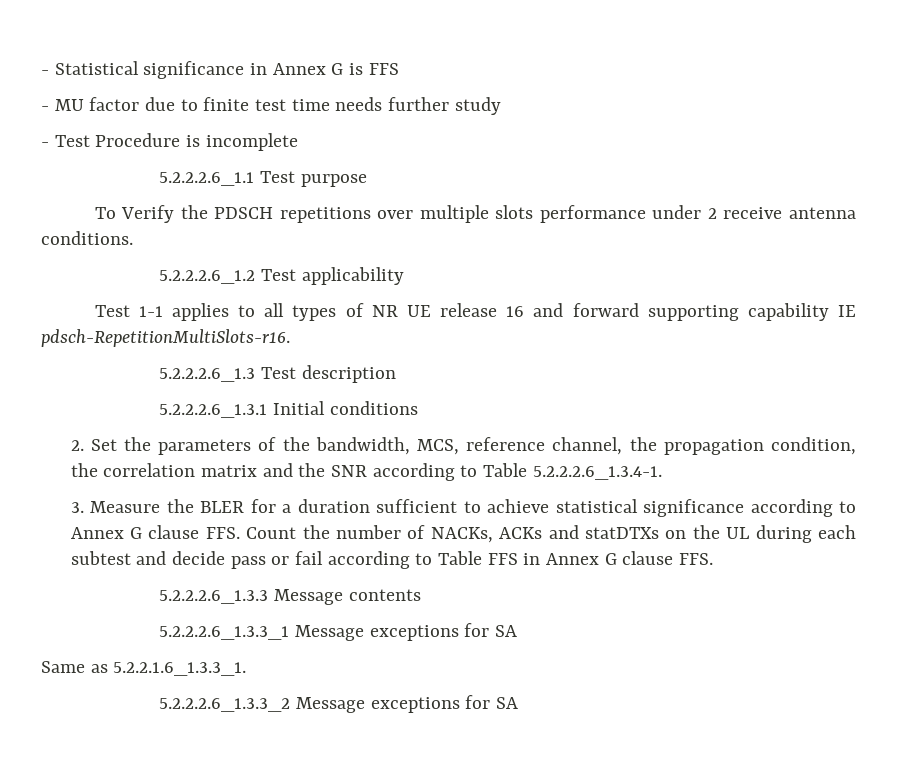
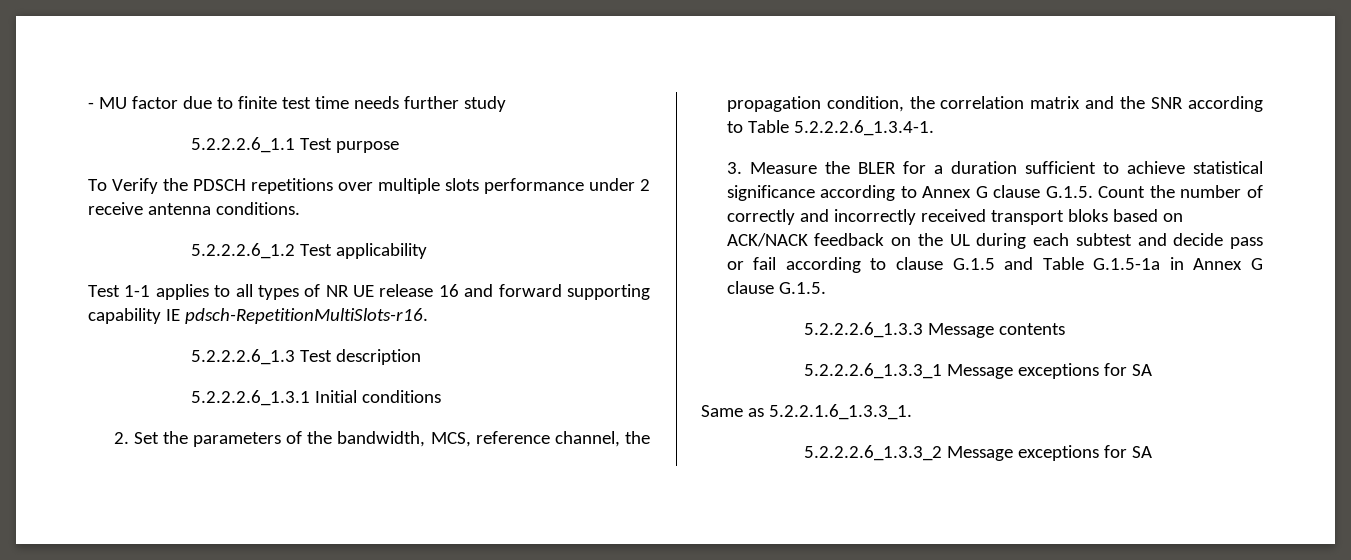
- - Statistical significance in Annex G is FFS
- - Test Procedure is incomplete
- 3. Measure the BLER for a duration sufficient to achieve statistical significance according to Annex G clause FFS. Count the number of NACKs, ACKs and statDTXs on the UL during each subtest and decide pass or fail according to Table FFS in Annex G clause FFS.
+ 3. Measure the BLER for a duration sufficient to achieve statistical significance according to Annex G clause G.1.5. Count the number of correctly and incorrectly received transport bloks based on ACK/NACK feedback on the UL during each subtest and decide pass or fail according to clause G.1.5 and Table G.1.5-1a in Annex G clause G.1.5.

